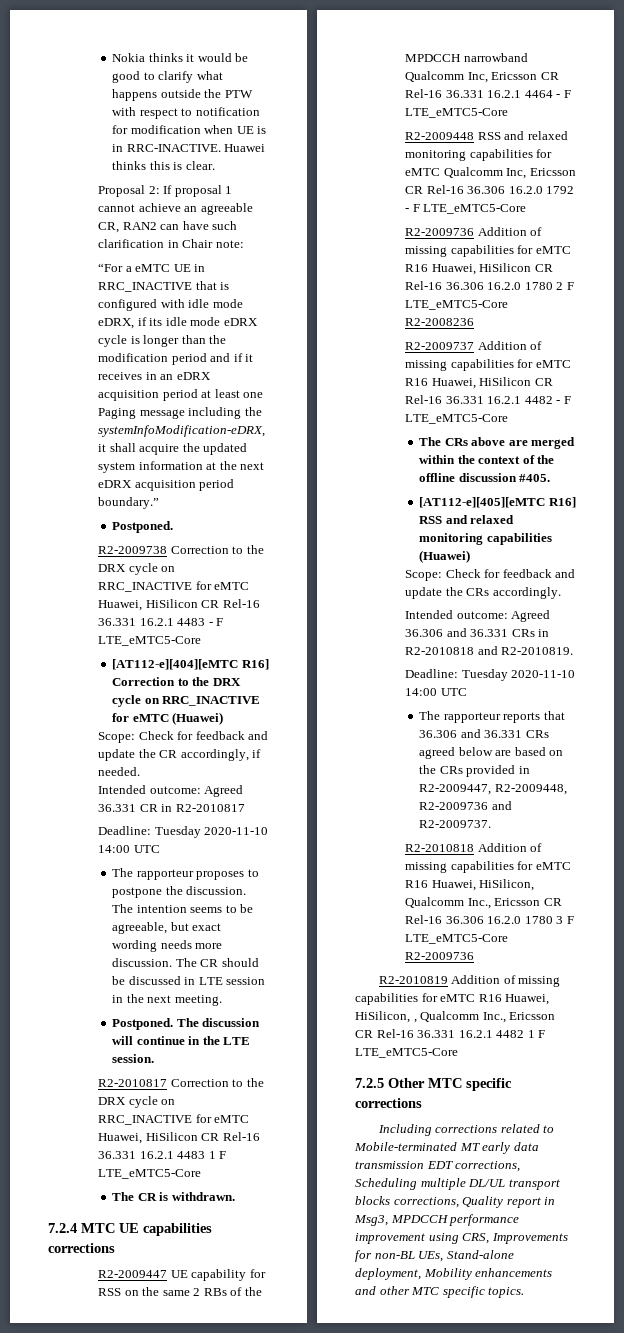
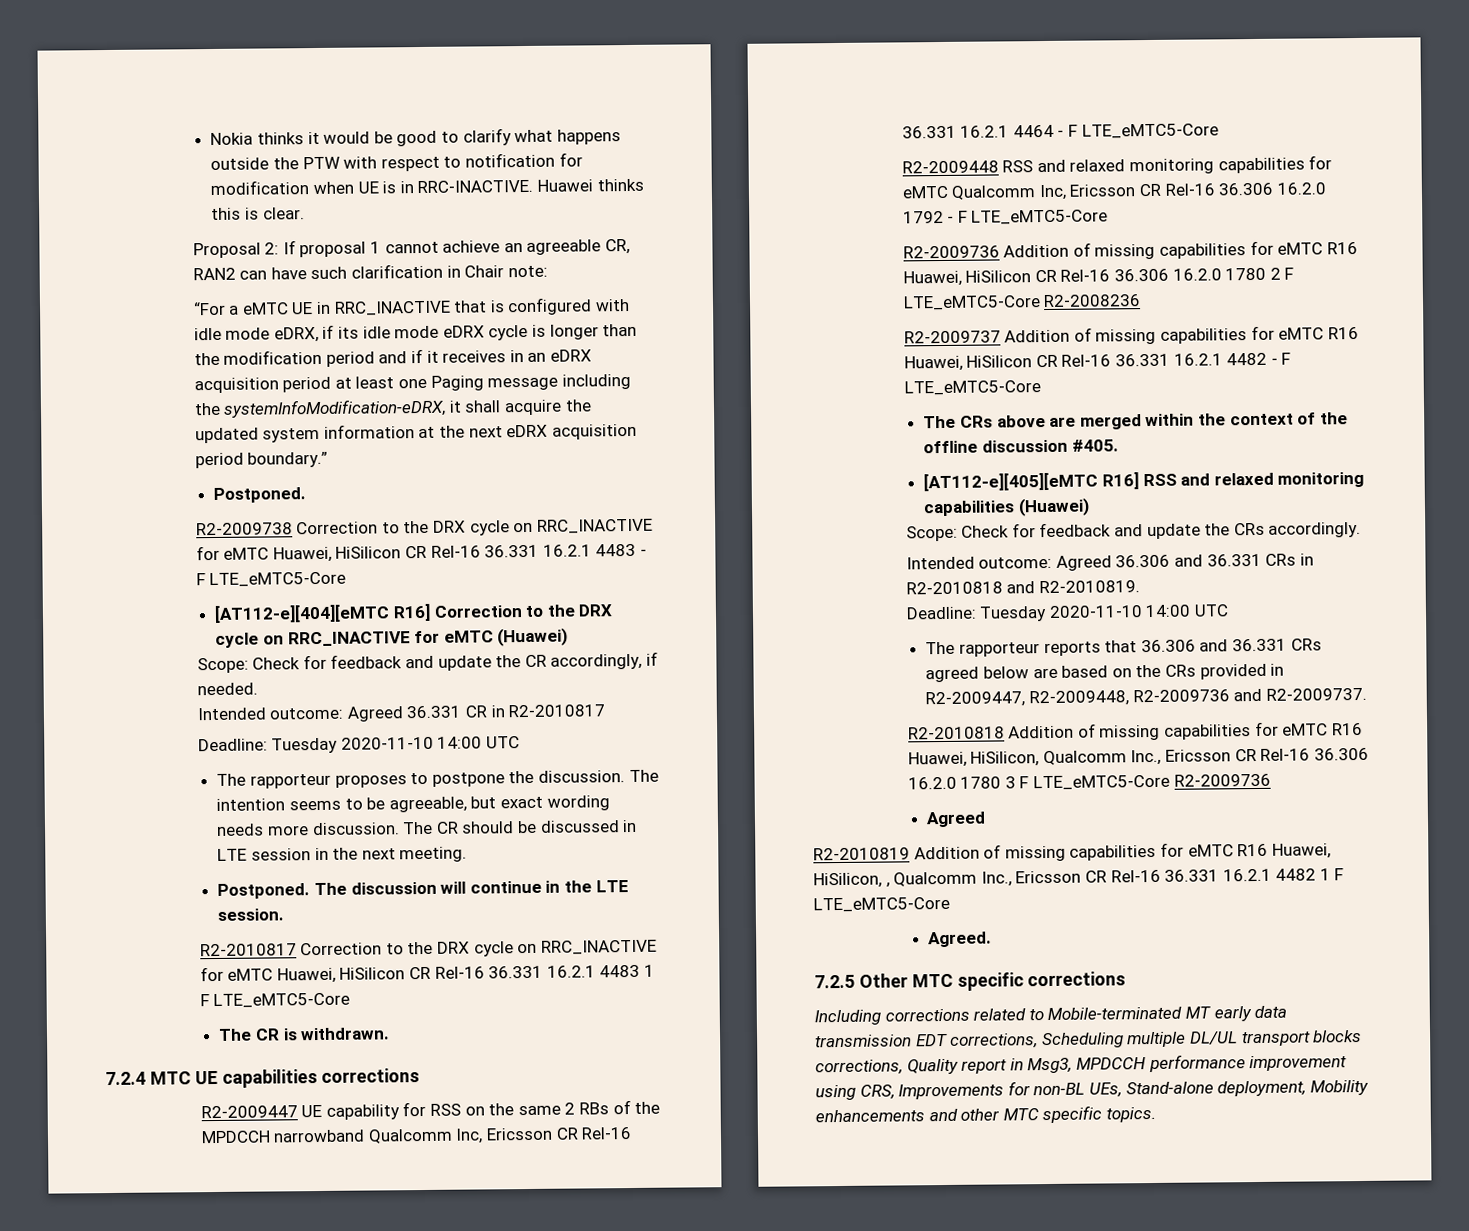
  R2-2010818 Addition of missing capabilities for eMTC R16 Huawei, HiSilicon, Qualcomm Inc., Ericsson CR Rel-16 36.306 16.2.0 1780 3 F LTE_eMTC5-Core R2-2009736
+ Agreed
+ Agreed.

